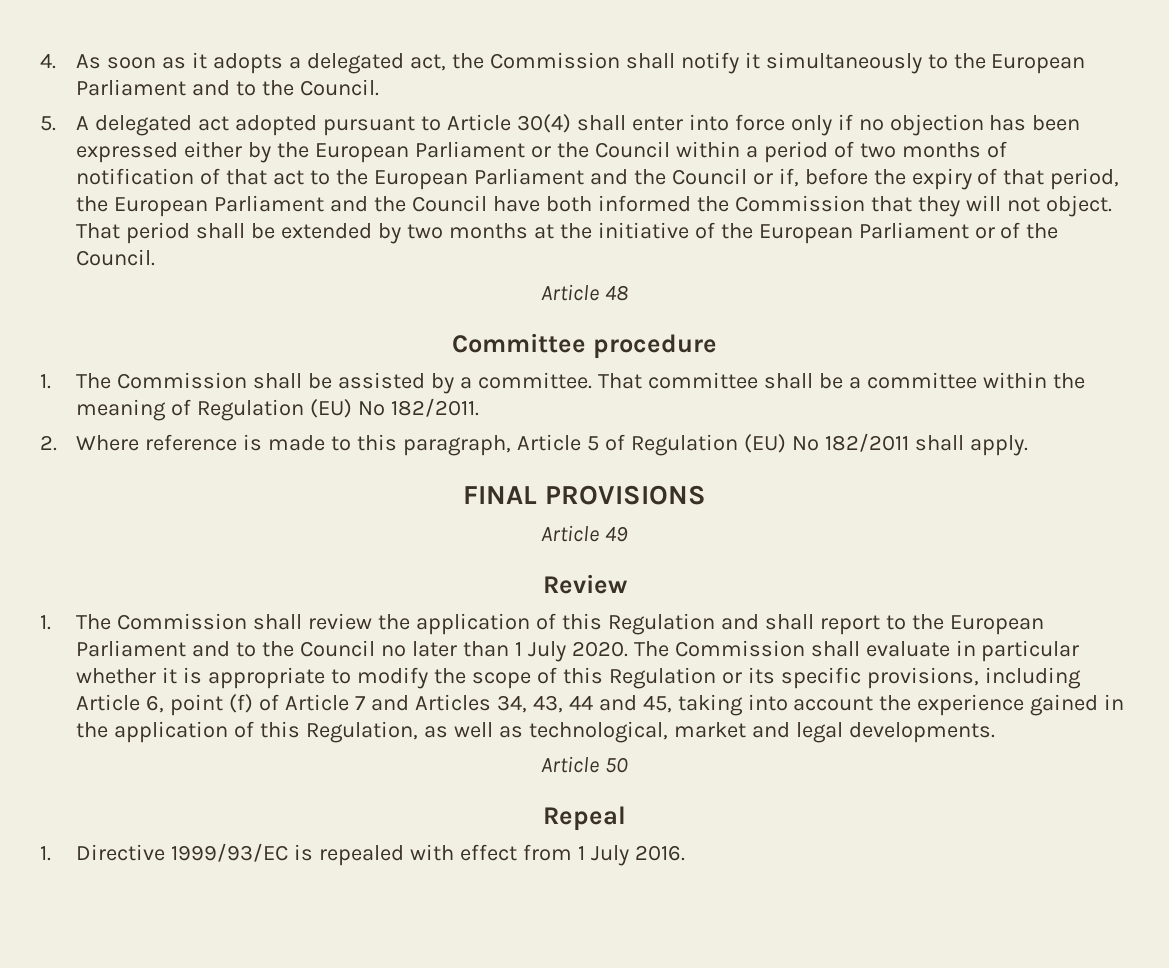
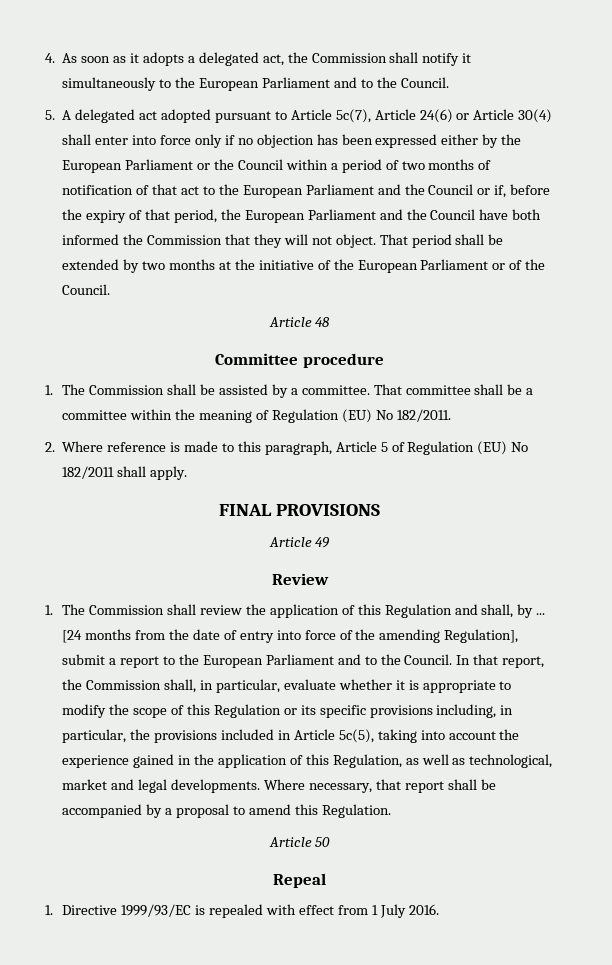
- 5. A delegated act adopted pursuant to Article 30(4) shall enter into force only if no objection has been expressed either by the European Parliament or the Council within a period of two months of notification of that act to the European Parliament and the Council or if, before the expiry of that period, the European Parliament and the Council have both informed the Commission that they will not object.
+ 5. A delegated act adopted pursuant to Article 5c(7), Article 24(6) or Article 30(4) shall enter into force only if no objection has been expressed either by the European Parliament or the Council within a period of two months of notification of that act to the European Parliament and the Council or if, before the expiry of that period, the European Parliament and the Council have both informed the Commission that they will not object.
- 1. The Commission shall review the application of this Regulation and shall report to the European Parliament and to the Council no later than 1 July 2020. The Commission shall evaluate in particular whether it is appropriate to modify the scope of this Regulation or its specific provisions, including Article 6, point (f) of Article 7 and Articles 34, 43, 44 and 45, taking into account the experience gained in the application of this Regulation, as well as technological, market and legal developments.
+ 1. The Commission shall review the application of this Regulation and shall, by ... [24 months from the date of entry into force of the amending Regulation], submit a report to the European Parliament and to the Council. In that report, the Commission shall, in particular, evaluate whether it is appropriate to modify the scope of this Regulation or its specific provisions including, in particular, the provisions included in Article 5c(5), taking into account the experience gained in the application of this Regulation, as well as technological, market and legal developments. Where necessary, that report shall be accompanied by a proposal to amend this Regulation.

